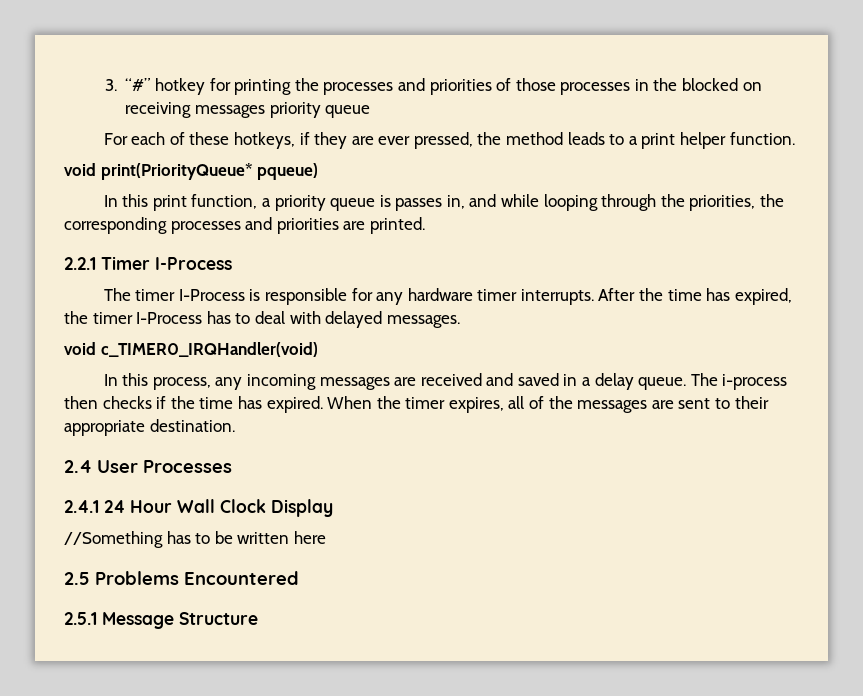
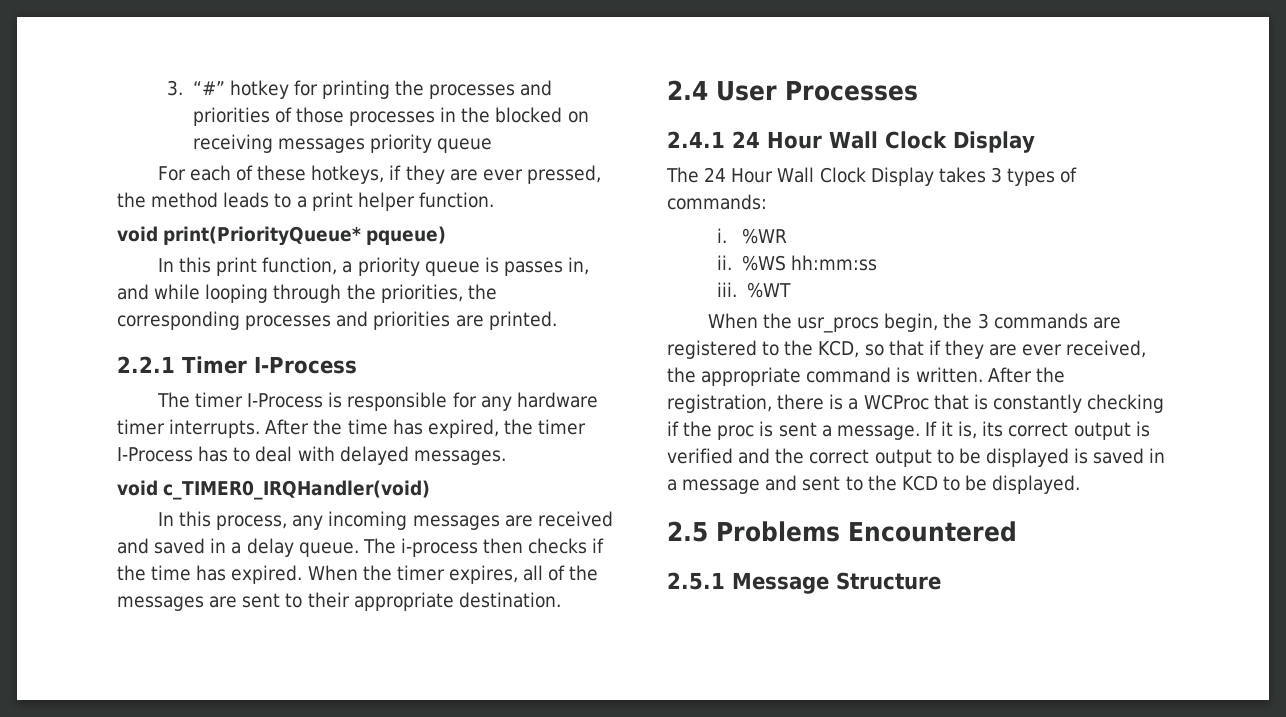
- //Something has to be written here
+ The 24 Hour Wall Clock Display takes 3 types of commands:
+ i. %WR
+ ii. %WS hh:mm:ss
+ iii. %WT
+ When the usr_procs begin, the 3 commands are registered to the KCD, so that if they are ever received, the appropriate command is written. After the registration, there is a WCProc that is constantly checking if the proc is sent a message. If it is, its correct output is verified and the correct output to be displayed is saved in a message and sent to the KCD to be displayed.

